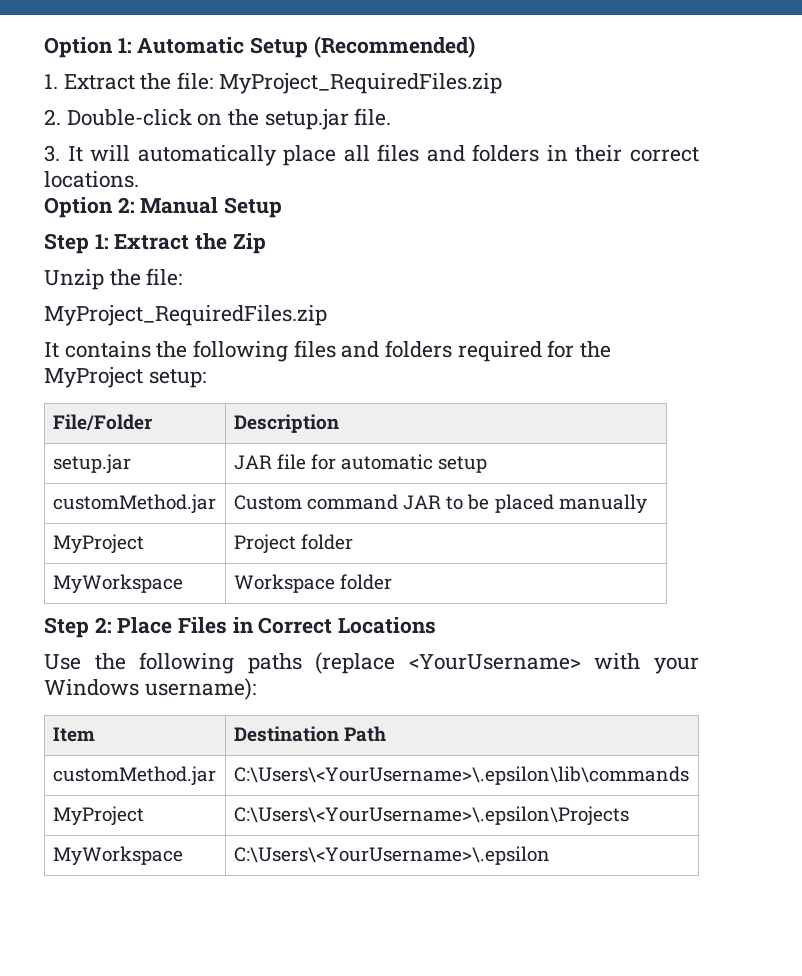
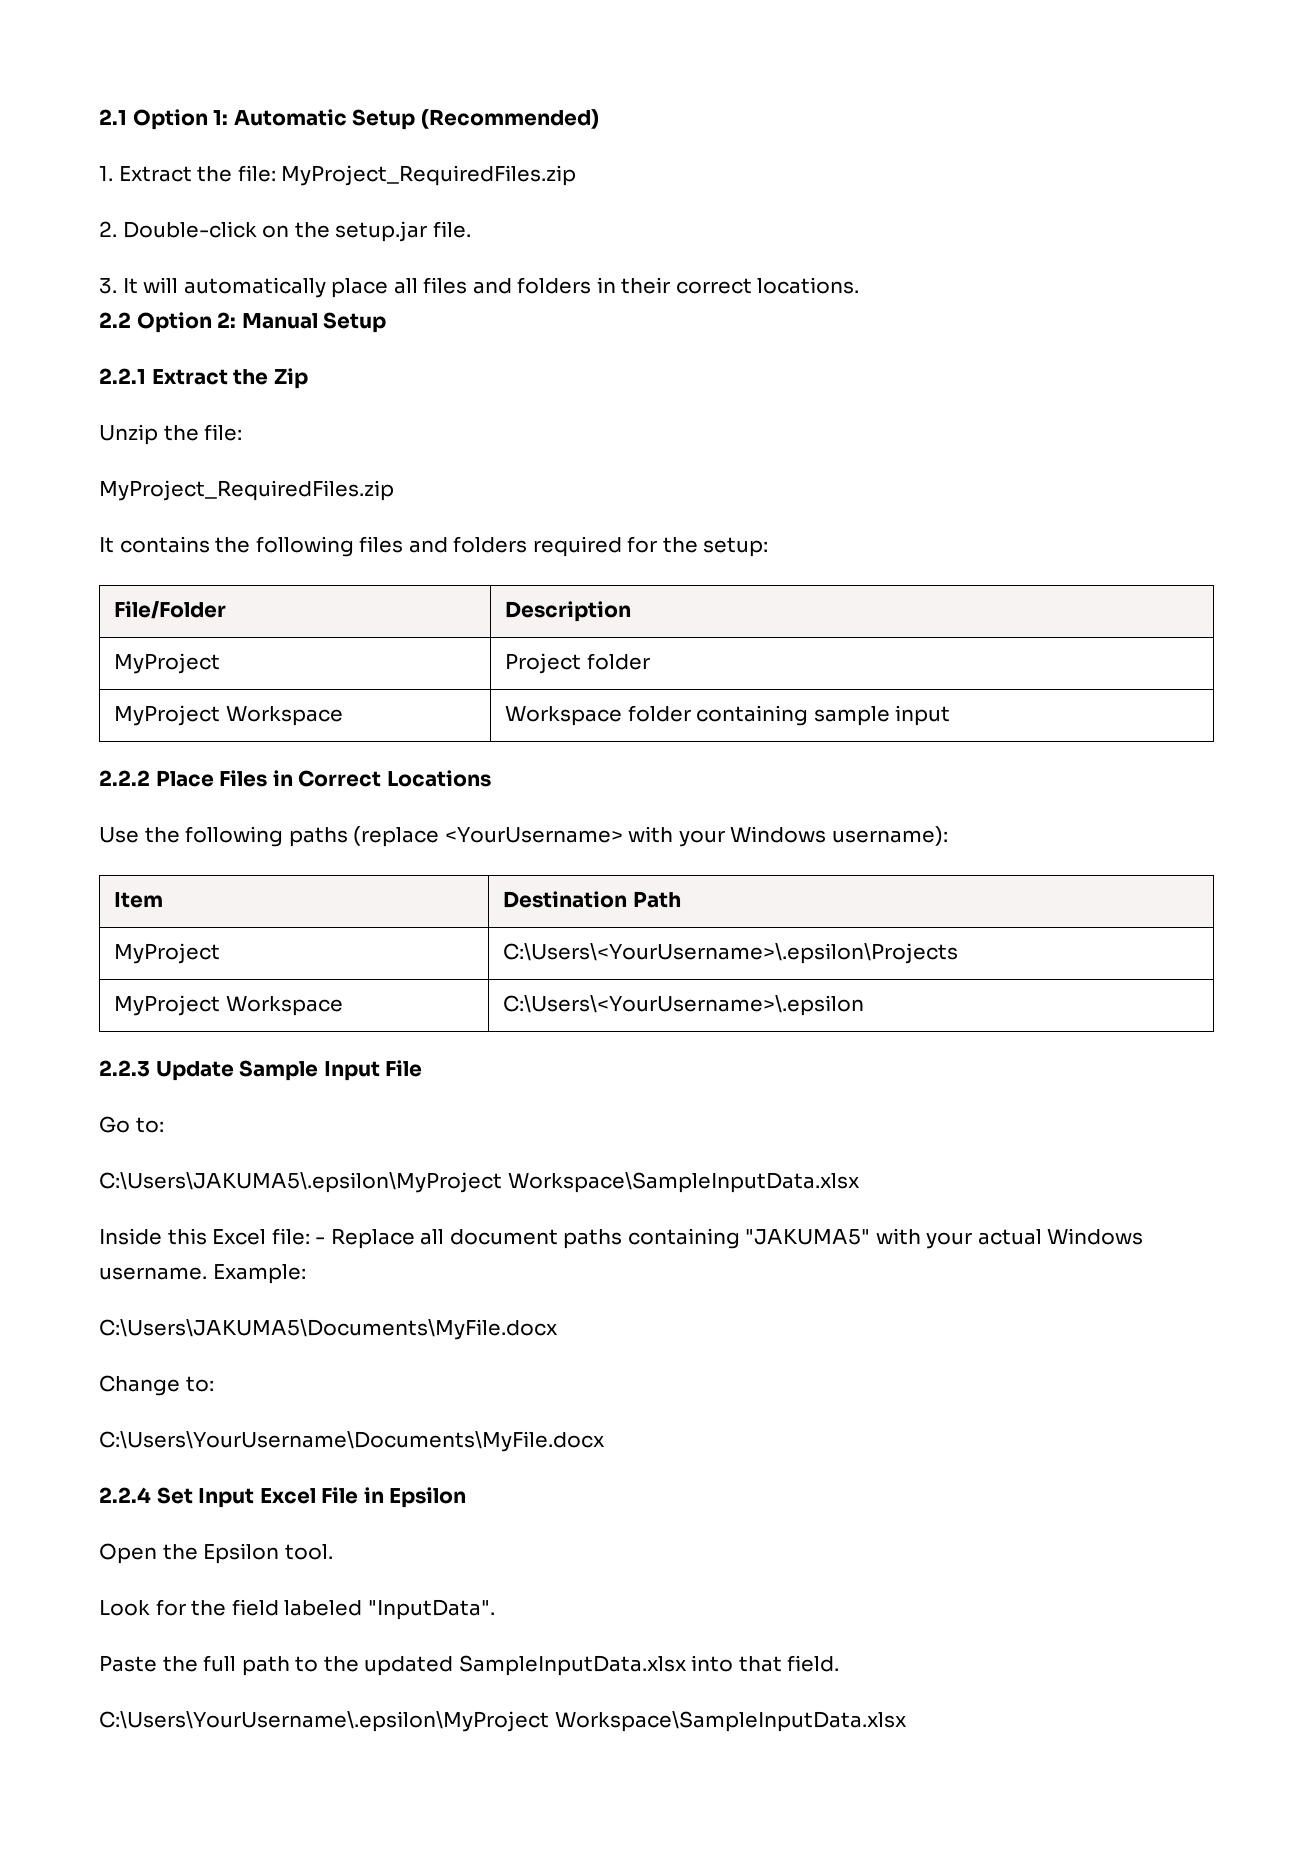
- Option 1: Automatic Setup (Recommended)
+ 2.1 Option 1: Automatic Setup (Recommended)
- Option 2: Manual Setup
+ 2.2 Option 2: Manual Setup
- Step 1: Extract the Zip
+ 2.2.1 Extract the Zip
- It contains the following files and folders required for the MyProject setup:
+ It contains the following files and folders required for the setup:
- setup.jar | JAR file for automatic setup
- customMethod.jar | Custom command JAR to be placed manually
- MyWorkspace | Workspace folder
- Step 2: Place Files in Correct Locations
+ MyProject Workspace | Workspace folder containing sample input
+ 2.2.2 Place Files in Correct Locations
- customMethod.jar | C:\Users\<YourUsername>\.epsilon\lib\commands
- MyWorkspace | C:\Users\<YourUsername>\.epsilon
+ MyProject Workspace | C:\Users\<YourUsername>\.epsilon
+ 2.2.3 Update Sample Input File
+ Go to:
+ C:\Users\JAKUMA5\.epsilon\MyProject Workspace\SampleInputData.xlsx
+ Inside this Excel file: - Replace all document paths containing "JAKUMA5" with your actual Windows username. Example:
+ C:\Users\JAKUMA5\Documents\MyFile.docx
+ Change to:
+ C:\Users\YourUsername\Documents\MyFile.docx
+ 2.2.4 Set Input Excel File in Epsilon
+ Open the Epsilon tool.
+ Look for the field labeled "InputData".
+ Paste the full path to the updated SampleInputData.xlsx into that field.
+ C:\Users\YourUsername\.epsilon\MyProject Workspace\SampleInputData.xlsx

